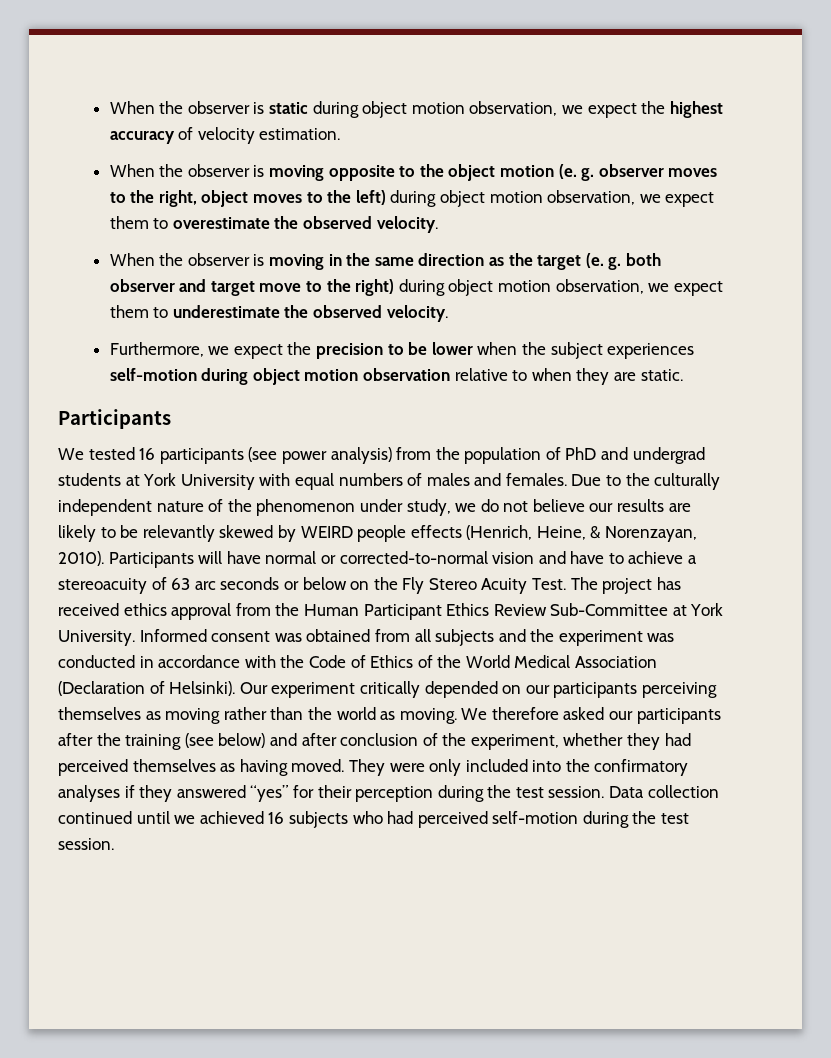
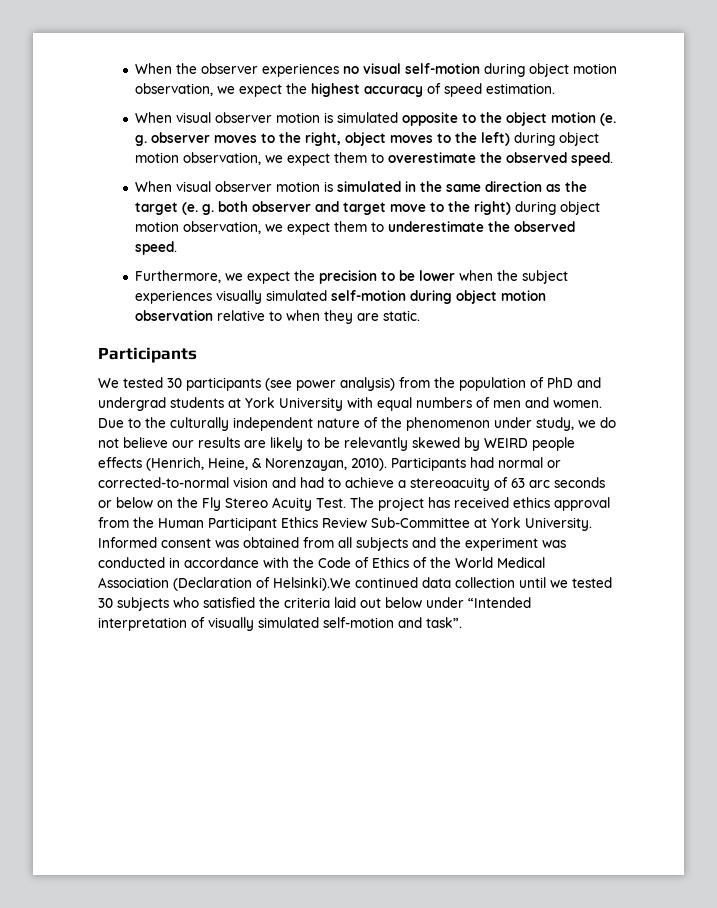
- When the observer is static during object motion observation, we expect the highest accuracy of velocity estimation.
+ When the observer experiences no visual self-motion during object motion observation, we expect the highest accuracy of speed estimation.
- When the observer is moving opposite to the object motion (e. g. observer moves to the right, object moves to the left) during object motion observation, we expect them to overestimate the observed velocity.
- When the observer is moving in the same direction as the target (e. g. both observer and target move to the right) during object motion observation, we expect them to underestimate the observed velocity.
+ When visual observer motion is simulated opposite to the object motion (e. g. observer moves to the right, object moves to the left) during object motion observation, we expect them to overestimate the observed speed.
+ When visual observer motion is simulated in the same direction as the target (e. g. both observer and target move to the right) during object motion observation, we expect them to underestimate the observed speed.
- Furthermore, we expect the precision to be lower when the subject experiences self-motion during object motion observation relative to when they are static.
+ Furthermore, we expect the precision to be lower when the subject experiences visually simulated self-motion during object motion observation relative to when they are static.
- We tested 16 participants (see power analysis) from the population of PhD and undergrad students at York University with equal numbers of males and females.
+ We tested 30 participants (see power analysis) from the population of PhD and undergrad students at York University with equal numbers of men and women.
- Participants will have normal or corrected-to-normal vision and have to achieve a stereoacuity of 63 arc seconds or below on the Fly Stereo Acuity Test.
+ Participants had normal or corrected-to-normal vision and had to achieve a stereoacuity of 63 arc seconds or below on the Fly Stereo Acuity Test.
- Informed consent was obtained from all subjects and the experiment was conducted in accordance with the Code of Ethics of the World Medical Association (Declaration of Helsinki). Our experiment critically depended on our participants perceiving themselves as moving rather than the world as moving. We therefore asked our participants after the training (see below) and after conclusion of the experiment, whether they had perceived themselves as having moved. They were only included into the confirmatory analyses if they answered “yes” for their perception during the test session. Data collection continued until we achieved 16 subjects who had perceived self-motion during the test session.
+ Informed consent was obtained from all subjects and the experiment was conducted in accordance with the Code of Ethics of the World Medical Association (Declaration of Helsinki).We continued data collection until we tested 30 subjects who satisfied the criteria laid out below under “Intended interpretation of visually simulated self-motion and task”.

